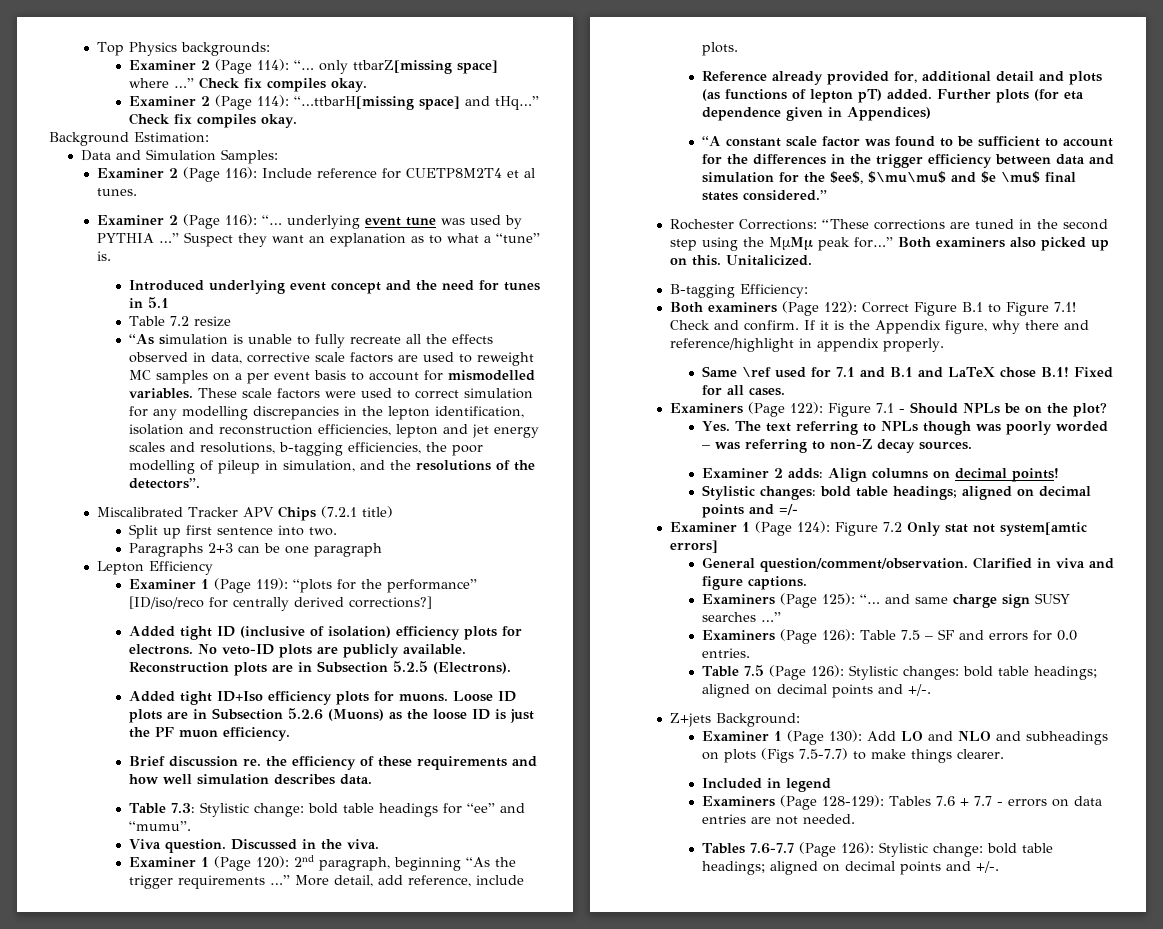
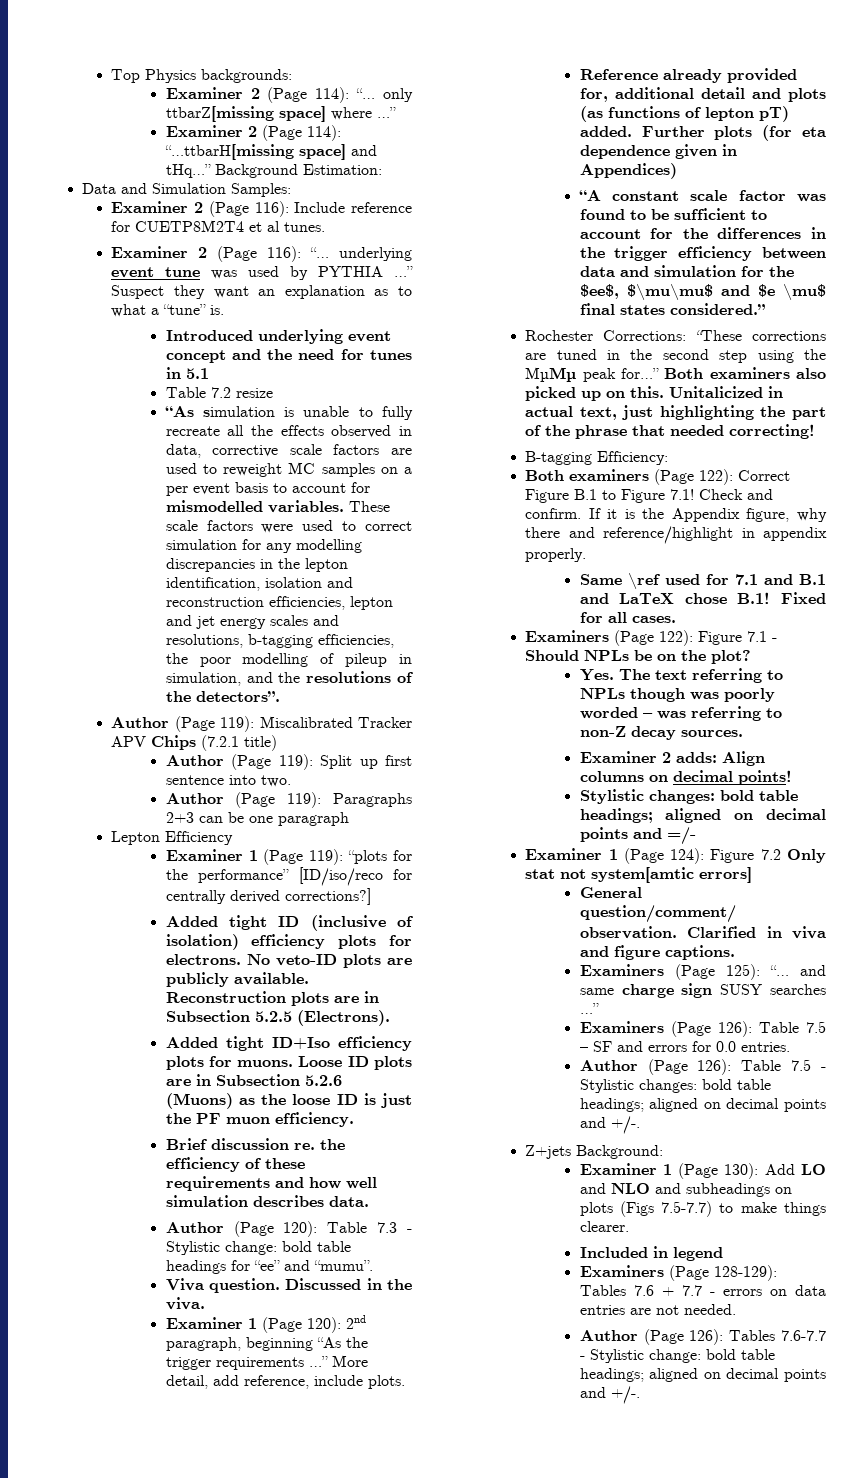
- Examiner 2 (Page 114): “… only ttbarZ[missing space] where …” Check fix compiles okay.
+ Examiner 2 (Page 114): “… only ttbarZ[missing space] where …”
- Examiner 2 (Page 114): “…ttbarH[missing space] and tHq…” Check fix compiles okay.
- Background Estimation:
+ Examiner 2 (Page 114): “…ttbarH[missing space] and tHq…” Background Estimation:
- Miscalibrated Tracker APV Chips (7.2.1 title)
+ Author (Page 119): Miscalibrated Tracker APV Chips (7.2.1 title)
- Split up first sentence into two.
+ Author (Page 119): Split up first sentence into two.
- Paragraphs 2+3 can be one paragraph
+ Author (Page 119): Paragraphs 2+3 can be one paragraph
- Table 7.3: Stylistic change: bold table headings for “ee” and “mumu”.
+ Author (Page 120): Table 7.3 - Stylistic change: bold table headings for “ee” and “mumu”.
- Unitalicized.
+ Unitalicized in actual text, just highlighting the part of the phrase that needed correcting!
- Table 7.5 (Page 126): Stylistic changes: bold table headings; aligned on decimal points and +/-.
+ Author (Page 126): Table 7.5 - Stylistic changes: bold table headings; aligned on decimal points and +/-.
- Tables 7.6-7.7 (Page 126): Stylistic change: bold table headings; aligned on decimal points and +/-.
+ Author (Page 126): Tables 7.6-7.7 - Stylistic change: bold table headings; aligned on decimal points and +/-.

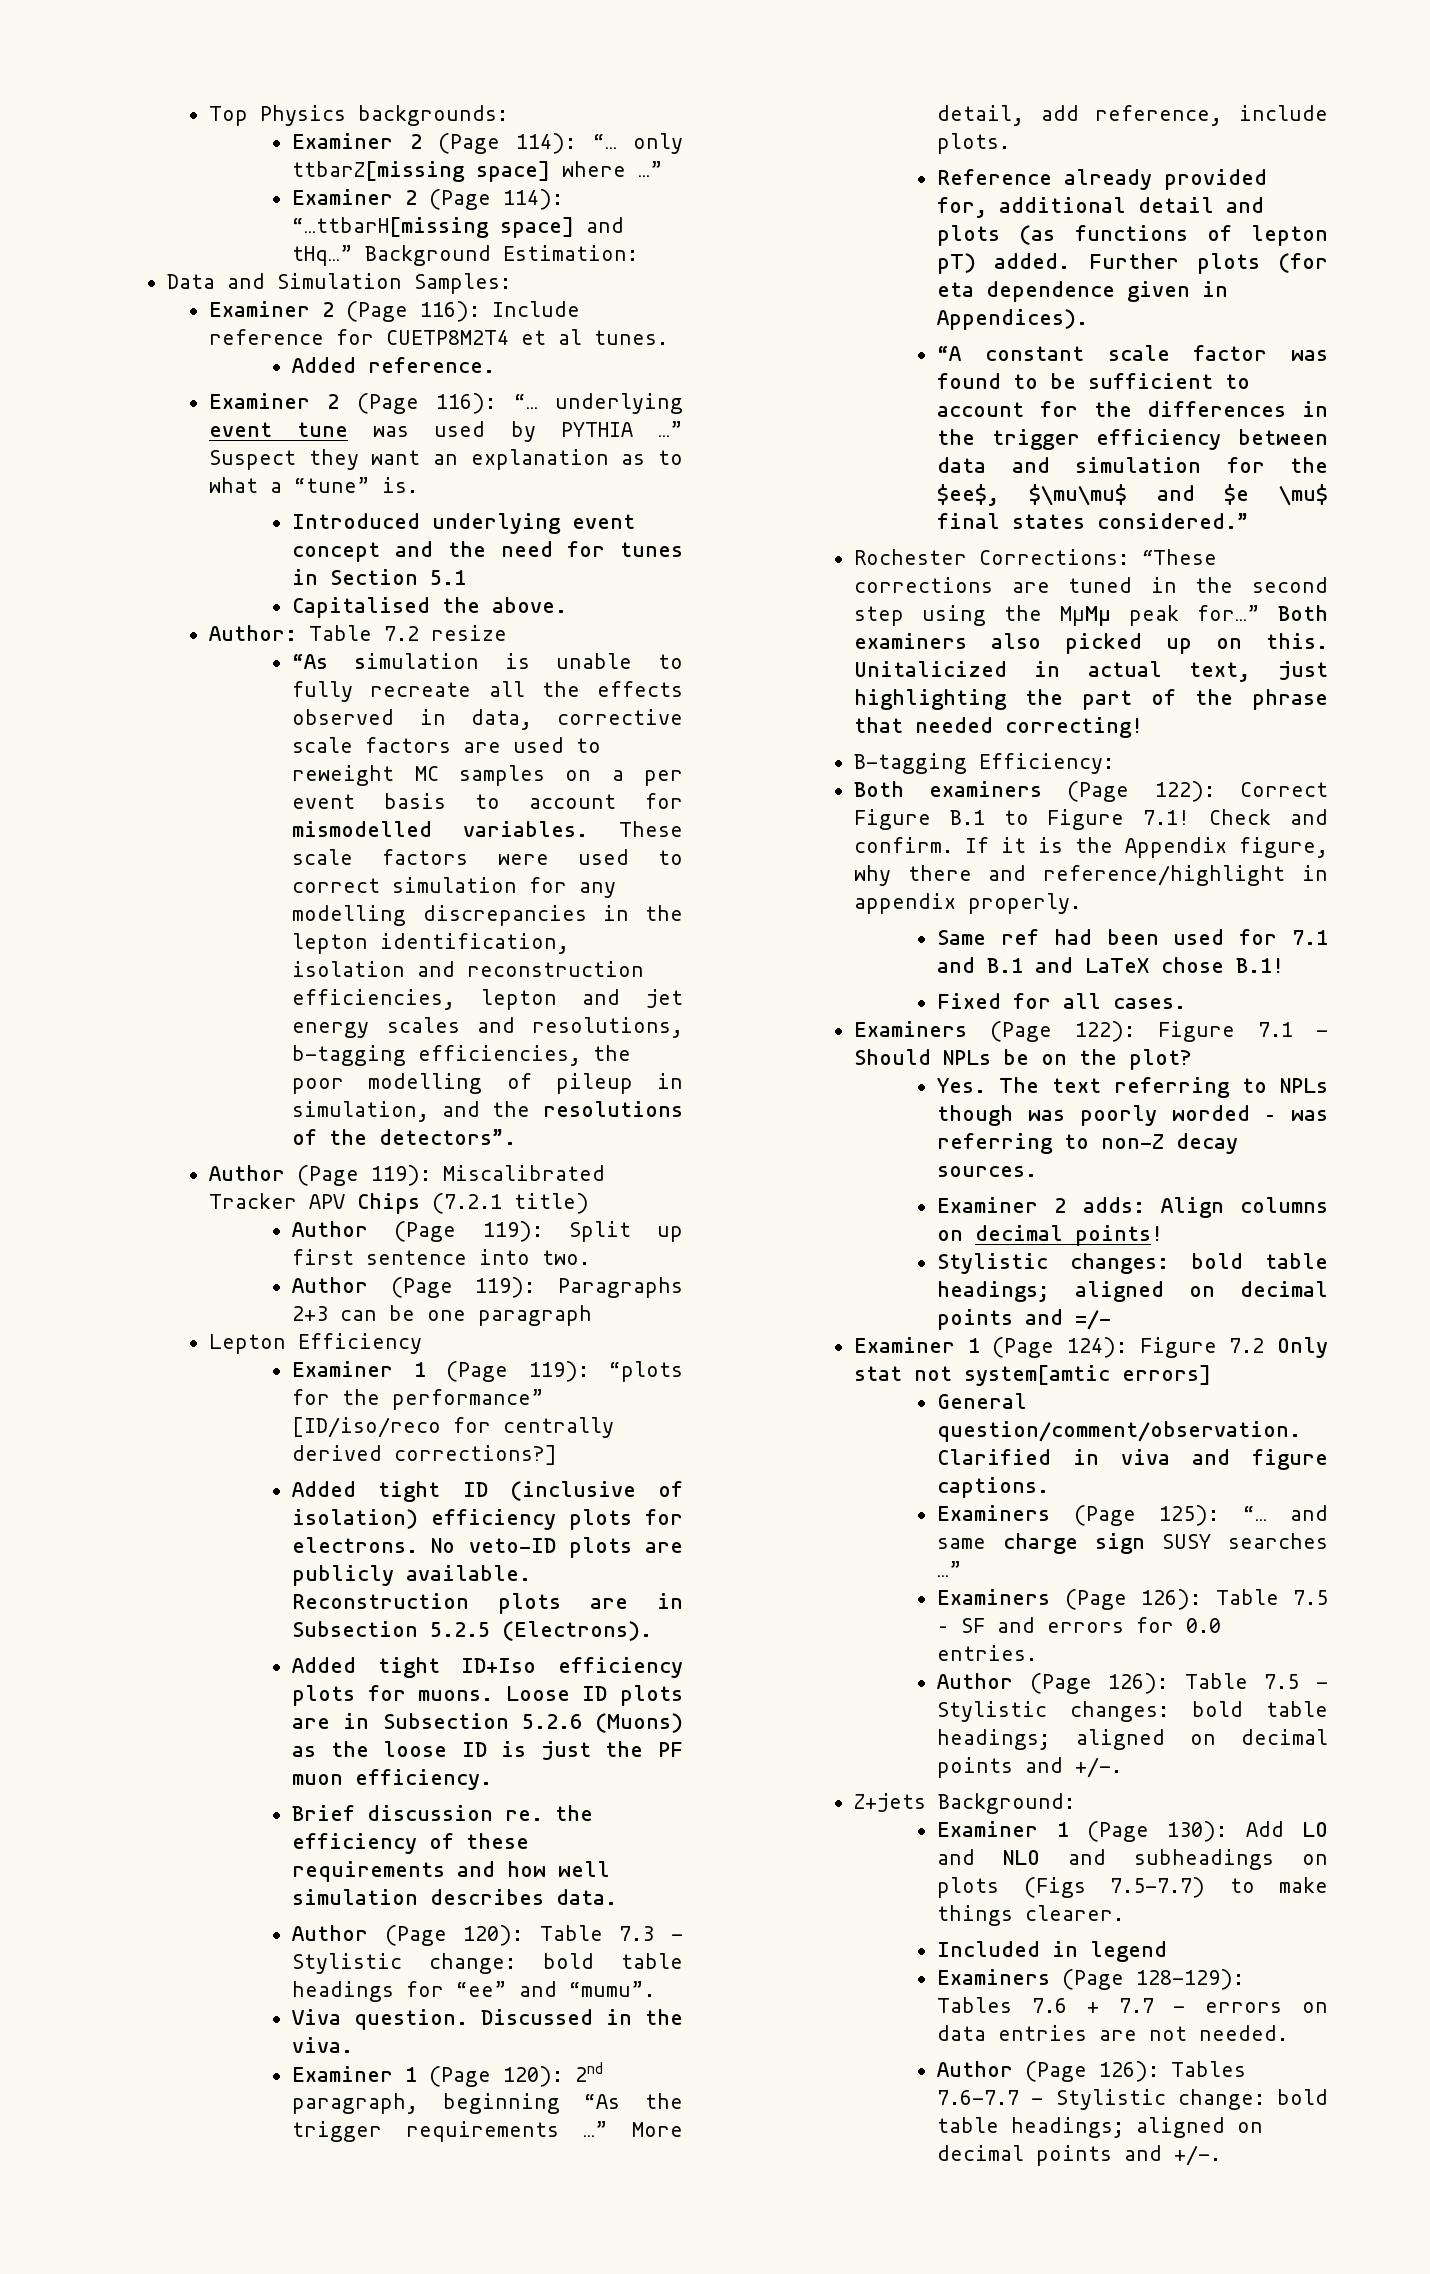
+ Added reference.
- Introduced underlying event concept and the need for tunes in 5.1
+ Introduced underlying event concept and the need for tunes in Section 5.1
- Table 7.2 resize
+ Capitalised the above.
+ Author: Table 7.2 resize
- Further plots (for eta dependence given in Appendices)
+ Further plots (for eta dependence given in Appendices).
- Same \ref used for 7.1 and B.1 and LaTeX chose B.1! Fixed for all cases.
+ Same ref had been used for 7.1 and B.1 and LaTeX chose B.1!
+ Fixed for all cases.

